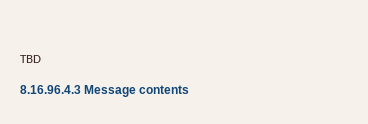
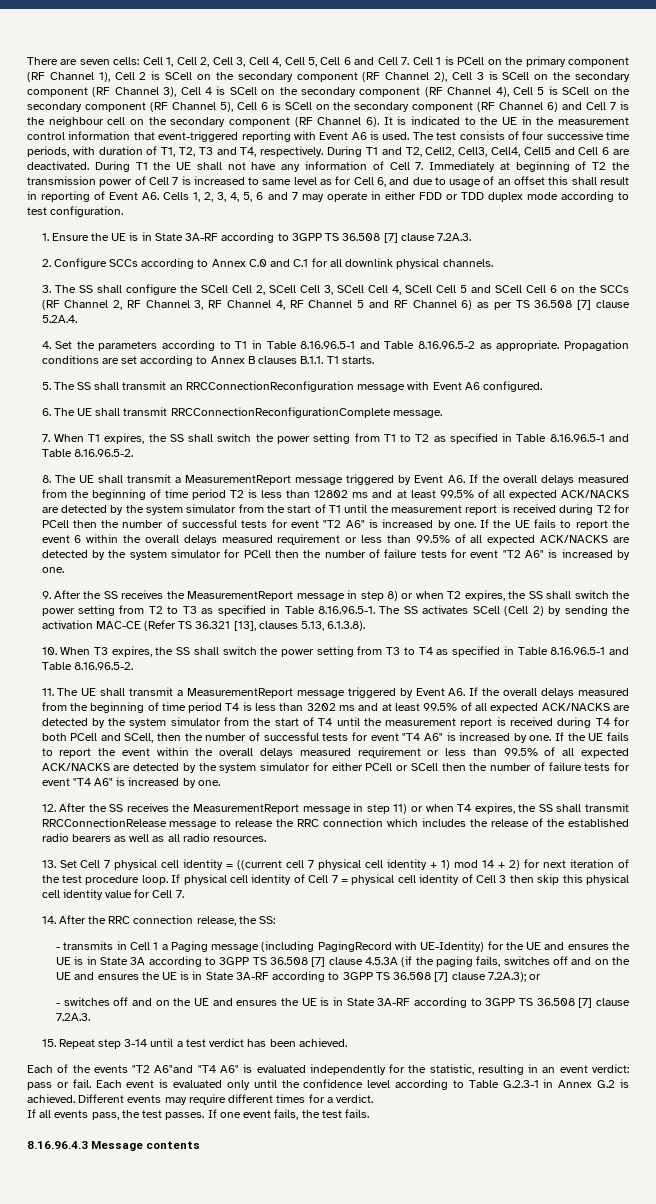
- TBD
+ There are seven cells: Cell 1, Cell 2, Cell 3, Cell 4, Cell 5, Cell 6 and Cell 7. Cell 1 is PCell on the primary component (RF Channel 1), Cell 2 is SCell on the secondary component (RF Channel 2), Cell 3 is SCell on the secondary component (RF Channel 3), Cell 4 is SCell on the secondary component (RF Channel 4), Cell 5 is SCell on the secondary component (RF Channel 5), Cell 6 is SCell on the secondary component (RF Channel 6) and Cell 7 is the neighbour cell on the secondary component (RF Channel 6). It is indicated to the UE in the measurement control information that event-triggered reporting with Event A6 is used. The test consists of four successive time periods, with duration of T1, T2, T3 and T4, respectively. During T1 and T2, Cell2, Cell3, Cell4, Cell5 and Cell 6 are deactivated. During T1 the UE shall not have any information of Cell 7. Immediately at beginning of T2 the transmission power of Cell 7 is increased to same level as for Cell 6, and due to usage of an offset this shall result in reporting of Event A6. Cells 1, 2, 3, 4, 5, 6 and 7 may operate in either FDD or TDD duplex mode according to test configuration.
+ 1. Ensure the UE is in State 3A-RF according to 3GPP TS 36.508 [7] clause 7.2A.3.
+ 2. Configure SCCs according to Annex C.0 and C.1 for all downlink physical channels.
+ 3. The SS shall configure the SCell Cell 2, SCell Cell 3, SCell Cell 4, SCell Cell 5 and SCell Cell 6 on the SCCs (RF Channel 2, RF Channel 3, RF Channel 4, RF Channel 5 and RF Channel 6) as per TS 36.508 [7] clause 5.2A.4.
+ 4. Set the parameters according to T1 in Table 8.16.96.5-1 and Table 8.16.96.5-2 as appropriate. Propagation conditions are set according to Annex B clauses B.1.1. T1 starts.
+ 5. The SS shall transmit an RRCConnectionReconfiguration message with Event A6 configured.
+ 6. The UE shall transmit RRCConnectionReconfigurationComplete message.
+ 7. When T1 expires, the SS shall switch the power setting from T1 to T2 as specified in Table 8.16.96.5-1 and Table 8.16.96.5-2.
+ 8. The UE shall transmit a MeasurementReport message triggered by Event A6. If the overall delays measured from the beginning of time period T2 is less than 12802 ms and at least 99.5% of all expected ACK/NACKS are detected by the system simulator from the start of T1 until the measurement report is received during T2 for PCell then the number of successful tests for event "T2 A6" is increased by one. If the UE fails to report the event 6 within the overall delays measured requirement or less than 99.5% of all expected ACK/NACKS are detected by the system simulator for PCell then the number of failure tests for event "T2 A6" is increased by one.
+ 9. After the SS receives the MeasurementReport message in step 8) or when T2 expires, the SS shall switch the power setting from T2 to T3 as specified in Table 8.16.96.5-1. The SS activates SCell (Cell 2) by sending the activation MAC-CE (Refer TS 36.321 [13], clauses 5.13, 6.1.3.8).
+ 10. When T3 expires, the SS shall switch the power setting from T3 to T4 as specified in Table 8.16.96.5-1 and Table 8.16.96.5-2.
+ 11. The UE shall transmit a MeasurementReport message triggered by Event A6. If the overall delays measured from the beginning of time period T4 is less than 3202 ms and at least 99.5% of all expected ACK/NACKS are detected by the system simulator from the start of T4 until the measurement report is received during T4 for both PCell and SCell, then the number of successful tests for event "T4 A6" is increased by one. If the UE fails to report the event within the overall delays measured requirement or less than 99.5% of all expected ACK/NACKS are detected by the system simulator for either PCell or SCell then the number of failure tests for event "T4 A6" is increased by one.
+ 12. After the SS receives the MeasurementReport message in step 11) or when T4 expires, the SS shall transmit RRCConnectionRelease message to release the RRC connection which includes the release of the established radio bearers as well as all radio resources.
+ 13. Set Cell 7 physical cell identity = ((current cell 7 physical cell identity + 1) mod 14 + 2) for next iteration of the test procedure loop. If physical cell identity of Cell 7 = physical cell identity of Cell 3 then skip this physical cell identity value for Cell 7.
+ 14. After the RRC connection release, the SS:
+ - transmits in Cell 1 a Paging message (including PagingRecord with UE-Identity) for the UE and ensures the UE is in State 3A according to 3GPP TS 36.508 [7] clause 4.5.3A (if the paging fails, switches off and on the UE and ensures the UE is in State 3A-RF according to 3GPP TS 36.508 [7] clause 7.2A.3); or
+ - switches off and on the UE and ensures the UE is in State 3A-RF according to 3GPP TS 36.508 [7] clause 7.2A.3.
+ 15. Repeat step 3-14 until a test verdict has been achieved.
+ Each of the events "T2 A6"and "T4 A6" is evaluated independently for the statistic, resulting in an event verdict: pass or fail. Each event is evaluated only until the confidence level according to Table G.2.3-1 in Annex G.2 is achieved. Different events may require different times for a verdict.
+ If all events pass, the test passes. If one event fails, the test fails.

